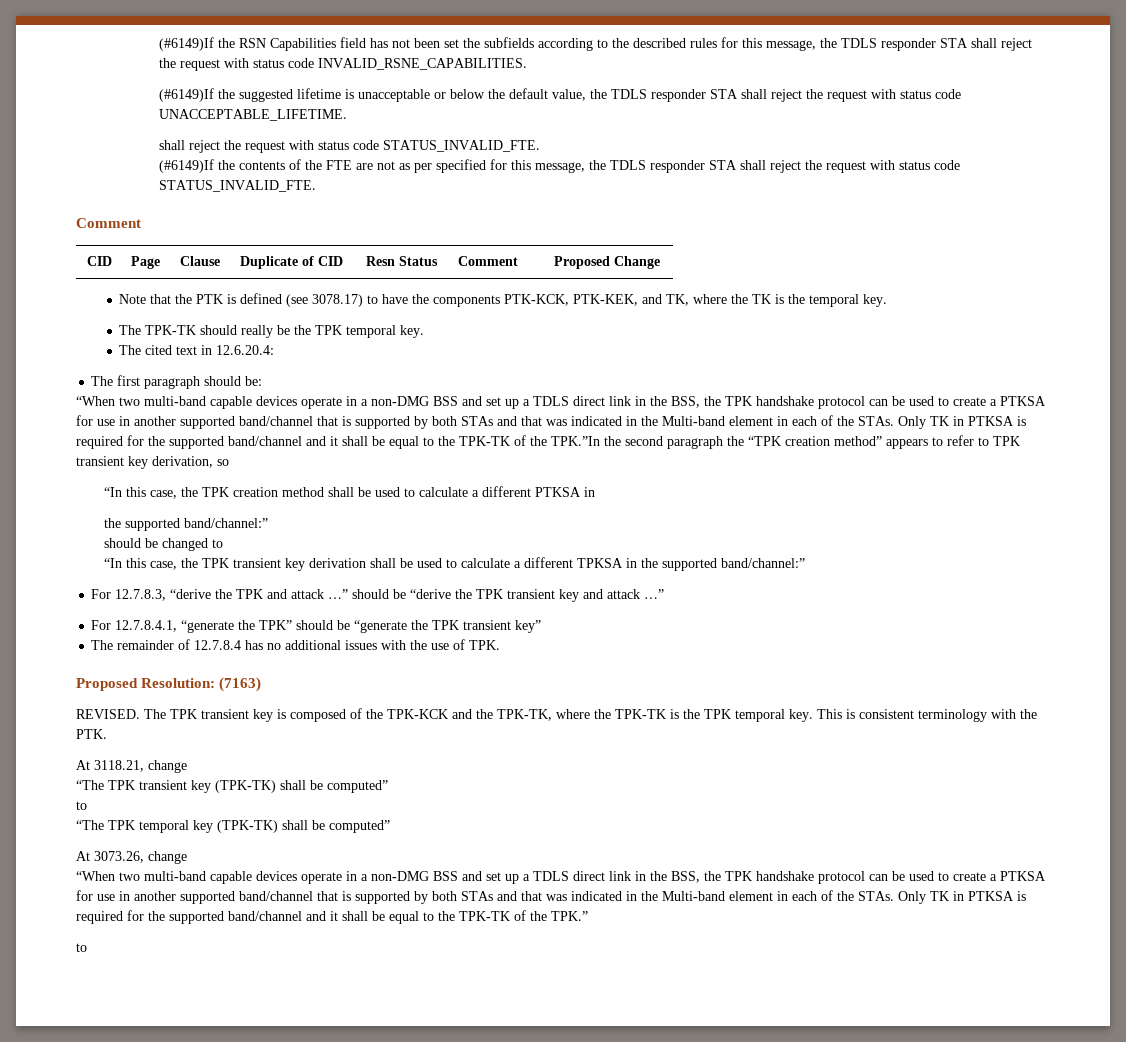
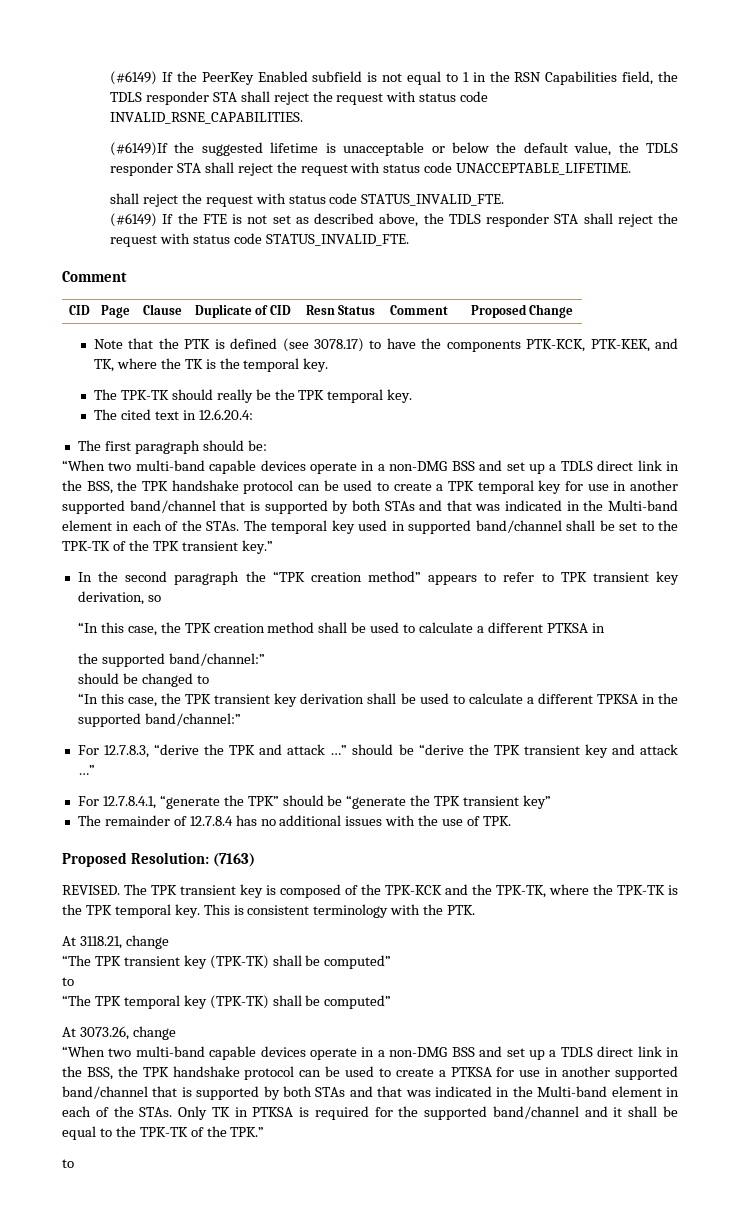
- (#6149)If the RSN Capabilities field has not been set the subfields according to the described rules for this message, the TDLS responder STA shall reject the request with status code INVALID_RSNE_CAPABILITIES.
+ (#6149) If the PeerKey Enabled subfield is not equal to 1 in the RSN Capabilities field, the TDLS responder STA shall reject the request with status code INVALID_RSNE_CAPABILITIES.
- (#6149)If the contents of the FTE are not as per specified for this message, the TDLS responder STA shall reject the request with status code STATUS_INVALID_FTE.
+ (#6149) If the FTE is not set as described above, the TDLS responder STA shall reject the request with status code STATUS_INVALID_FTE.
  The first paragraph should be:
- “When two multi-band capable devices operate in a non-DMG BSS and set up a TDLS direct link in the BSS, the TPK handshake protocol can be used to create a PTKSA for use in another supported band/channel that is supported by both STAs and that was indicated in the Multi-band element in each of the STAs.
+ “When two multi-band capable devices operate in a non-DMG BSS and set up a TDLS direct link in the BSS, the TPK handshake protocol can be used to create a TPK temporal key for use in another supported band/channel that is supported by both STAs and that was indicated in the Multi-band element in each of the STAs.
- Only TK in PTKSA is required for the supported band/channel and it shall be equal to the TPK-TK of the TPK.”In the second paragraph the “TPK creation method” appears to refer to TPK transient key derivation, so
+ The temporal key used in supported band/channel shall be set to the TPK-TK of the TPK transient key.”
+ In the second paragraph the “TPK creation method” appears to refer to TPK transient key derivation, so

